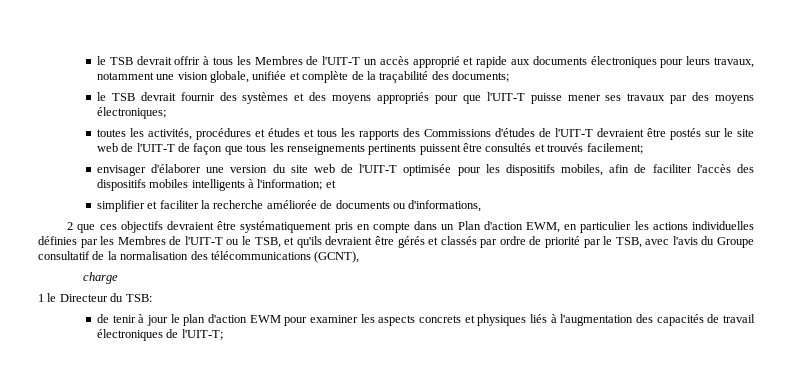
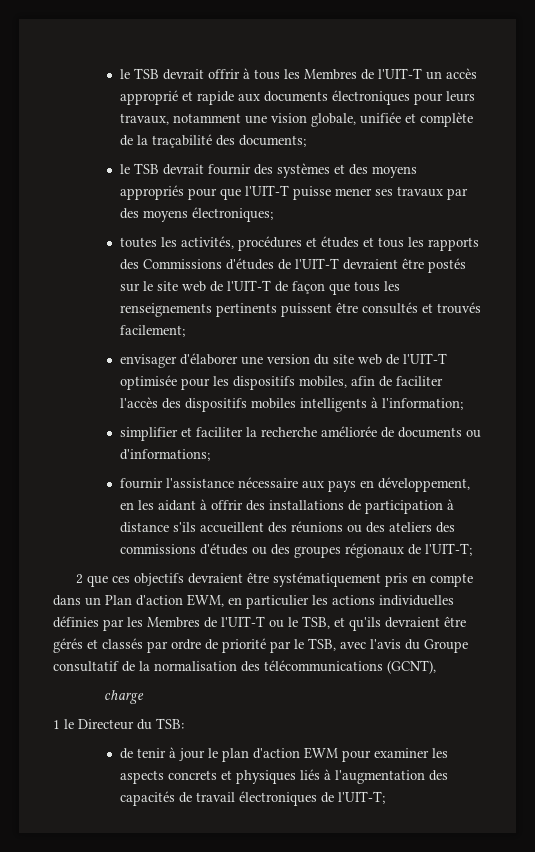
- envisager d'élaborer une version du site web de l'UIT-T optimisée pour les dispositifs mobiles, afin de faciliter l'accès des dispositifs mobiles intelligents à l'information; et
+ envisager d'élaborer une version du site web de l'UIT-T optimisée pour les dispositifs mobiles, afin de faciliter l'accès des dispositifs mobiles intelligents à l'information;
- simplifier et faciliter la recherche améliorée de documents ou d'informations,
+ simplifier et faciliter la recherche améliorée de documents ou d'informations;
+ fournir l'assistance nécessaire aux pays en développement, en les aidant à offrir des installations de participation à distance s'ils accueillent des réunions ou des ateliers des commissions d'études ou des groupes régionaux de l'UIT-T;

